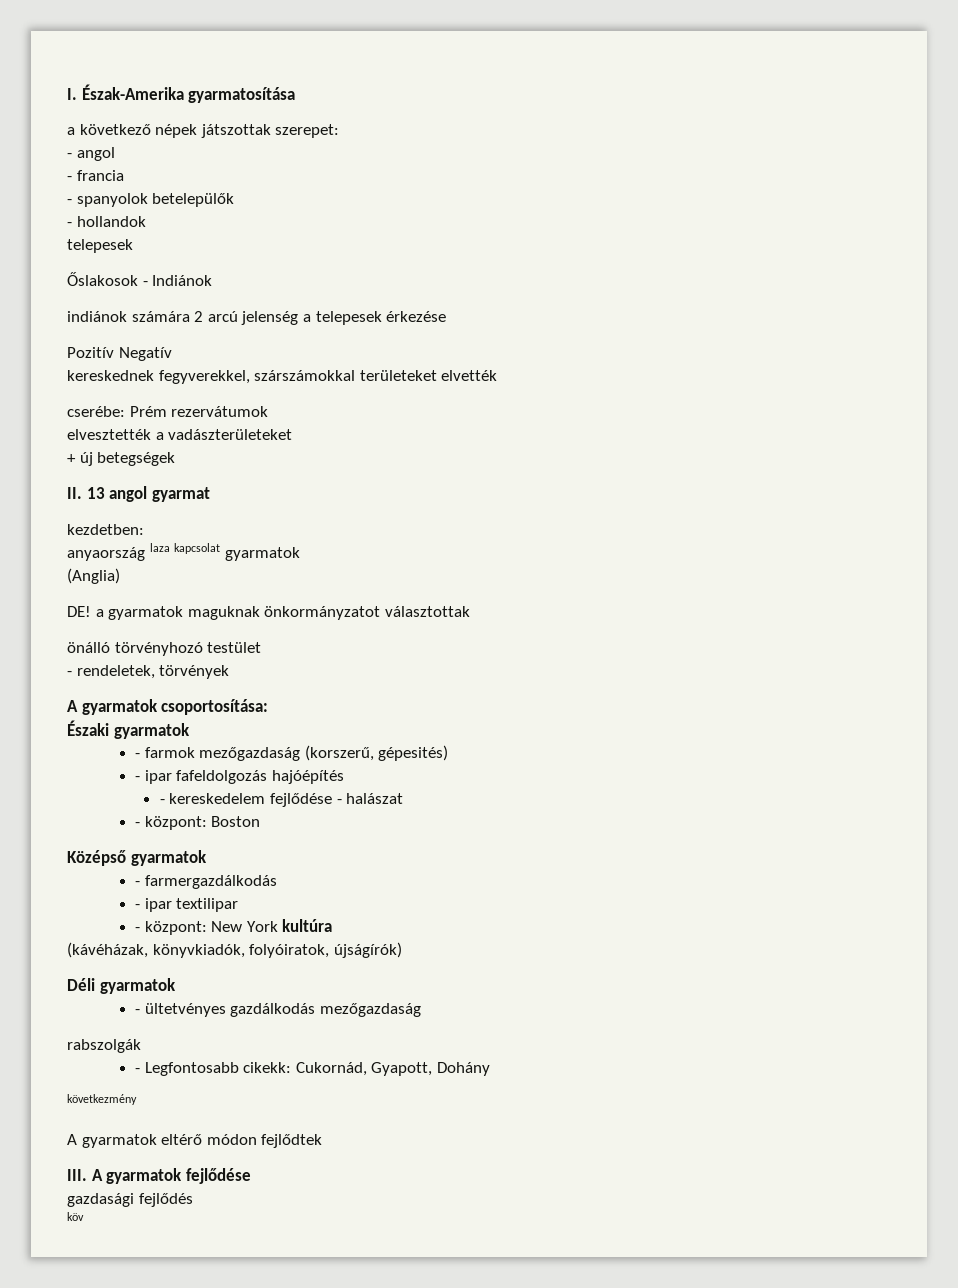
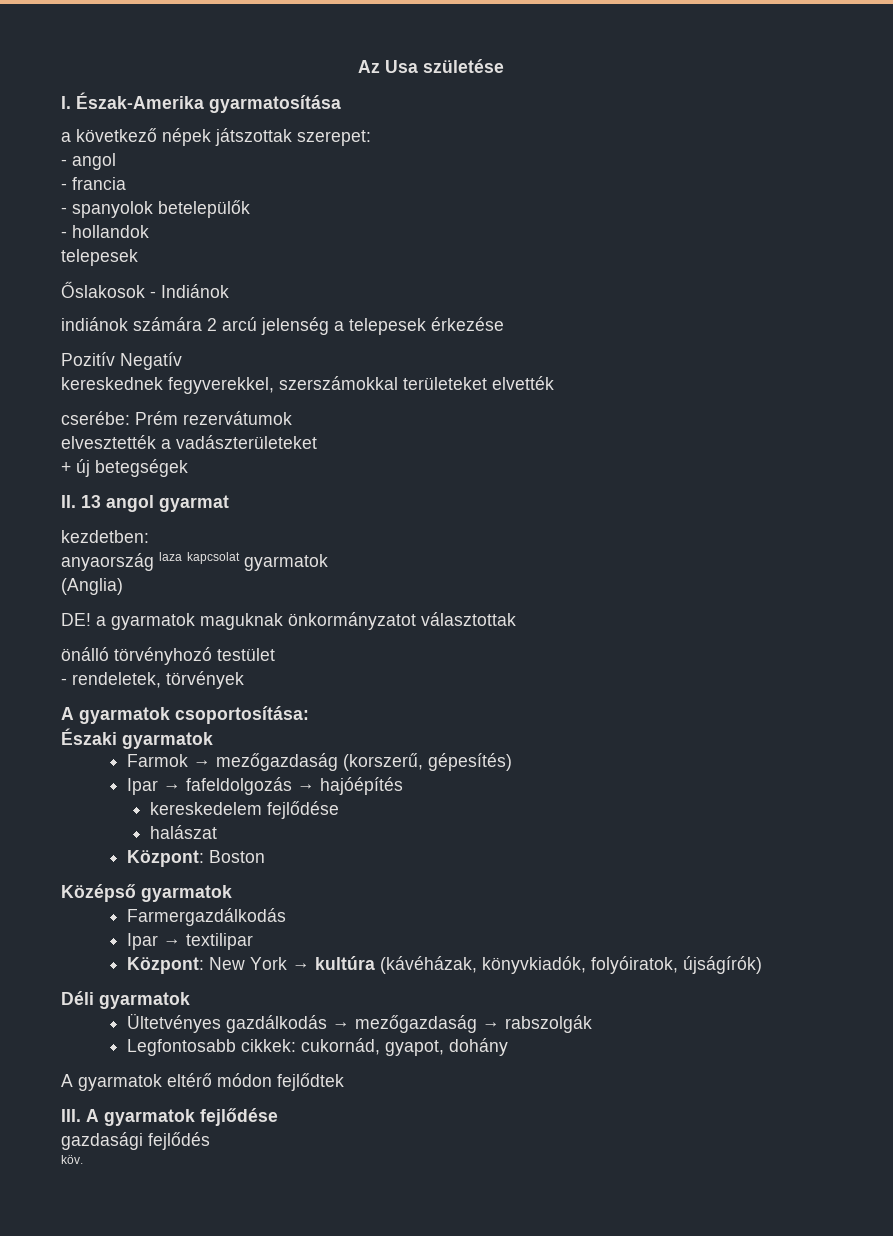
+ Az Usa születése
- kereskednek fegyverekkel, szárszámokkal területeket elvették
+ kereskednek fegyverekkel, szerszámokkal területeket elvették
- - farmok mezőgazdaság (korszerű, gépesités)
- - ipar fafeldolgozás hajóépítés
+ Farmok → mezőgazdaság (korszerű, gépesítés)
+ Ipar → fafeldolgozás → hajóépítés
- - kereskedelem fejlődése - halászat
+ kereskedelem fejlődése
+ halászat
- - központ: Boston
+ Központ: Boston
- - farmergazdálkodás
- - ipar textilipar
+ Farmergazdálkodás
+ Ipar → textilipar
- - központ: New York kultúra
- (kávéházak, könyvkiadók, folyóiratok, újságírók)
+ Központ: New York → kultúra (kávéházak, könyvkiadók, folyóiratok, újságírók)
- - ültetvényes gazdálkodás mezőgazdaság
- rabszolgák
+ Ültetvényes gazdálkodás → mezőgazdaság → rabszolgák
- - Legfontosabb cikekk: Cukornád, Gyapott, Dohány
- következmény
+ Legfontosabb cikkek: cukornád, gyapot, dohány
- köv
+ köv.

